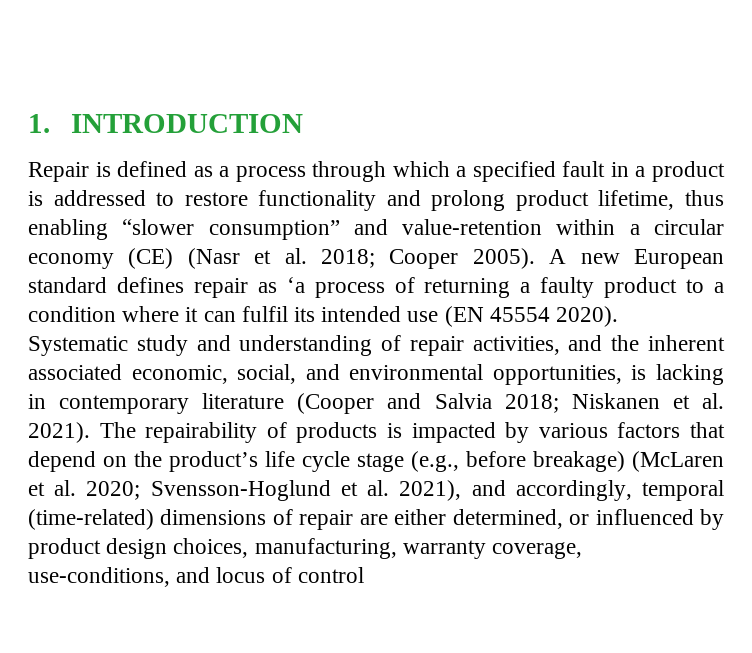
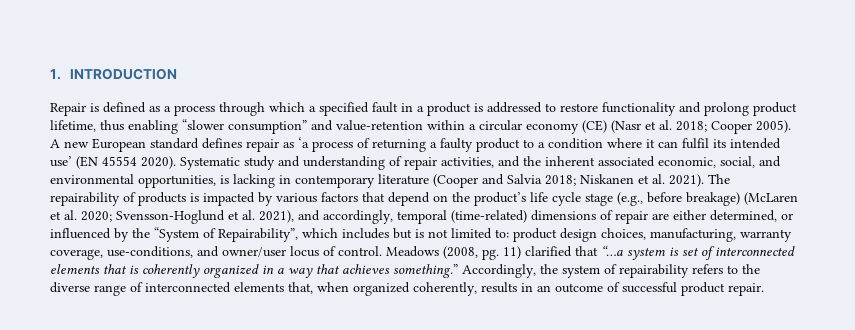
- A new European standard defines repair as ‘a process of returning a faulty product to a condition where it can fulfil its intended use (EN 45554 2020).
+ A new European standard defines repair as ‘a process of returning a faulty product to a condition where it can fulfil its intended use’ (EN 45554 2020).
- The repairability of products is impacted by various factors that depend on the product’s life cycle stage (e.g., before breakage) (McLaren et al. 2020; Svensson-Hoglund et al. 2021), and accordingly, temporal (time-related) dimensions of repair are either determined, or influenced by product design choices, manufacturing, warranty coverage, use-conditions, and locus of control
+ The repairability of products is impacted by various factors that depend on the product’s life cycle stage (e.g., before breakage) (McLaren et al. 2020; Svensson-Hoglund et al. 2021), and accordingly, temporal (time-related) dimensions of repair are either determined, or influenced by the “System of Repairability”, which includes but is not limited to: product design choices, manufacturing, warranty coverage, use-conditions, and owner/user locus of control. Meadows (2008, pg. 11) clarified that “…a system is set of interconnected elements that is coherently organized in a way that achieves something.” Accordingly, the system of repairability refers to the diverse range of interconnected elements that, when organized coherently, results in an outcome of successful product repair.

